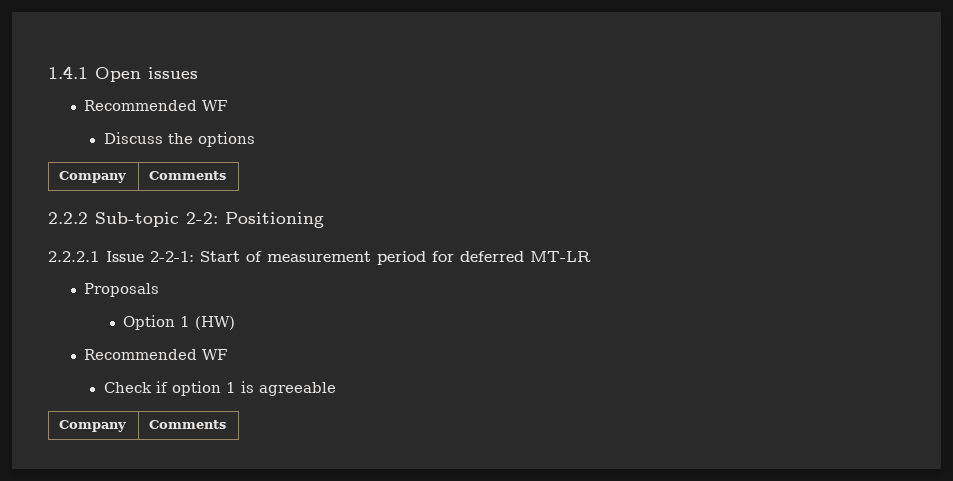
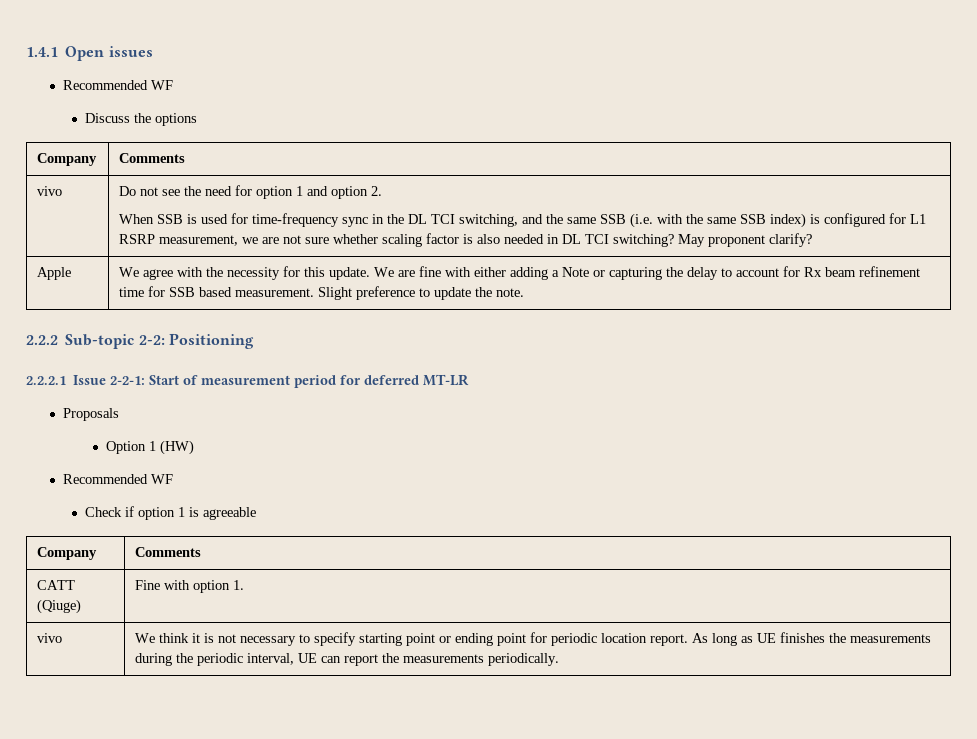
+ vivo | Do not see the need for option 1 and option 2.
+ When SSB is used for time-frequency sync in the DL TCI switching, and the same SSB (i.e. with the same SSB index) is configured for L1 RSRP measurement, we are not sure whether scaling factor is also needed in DL TCI switching? May proponent clarify?
+ Apple | We agree with the necessity for this update. We are fine with either adding a Note or capturing the delay to account for Rx beam refinement time for SSB based measurement. Slight preference to update the note.
+ CATT (Qiuge) | Fine with option 1.
+ vivo | We think it is not necessary to specify starting point or ending point for periodic location report. As long as UE finishes the measurements during the periodic interval, UE can report the measurements periodically.

